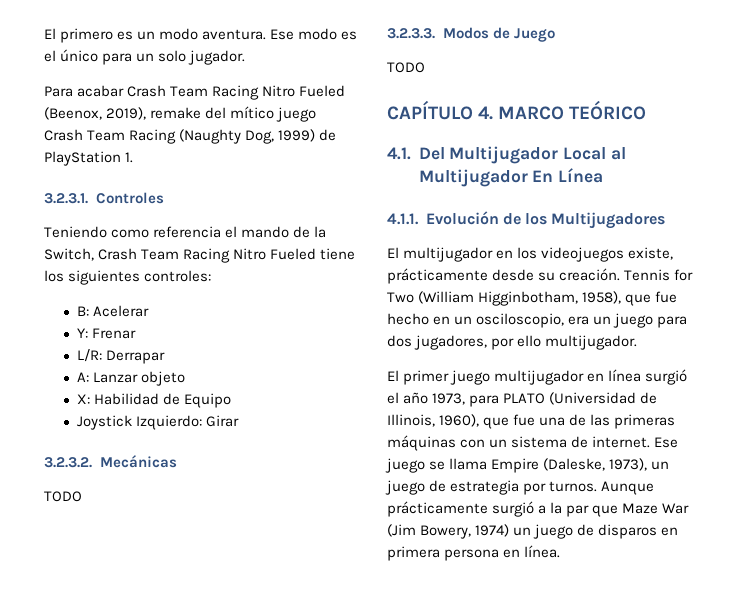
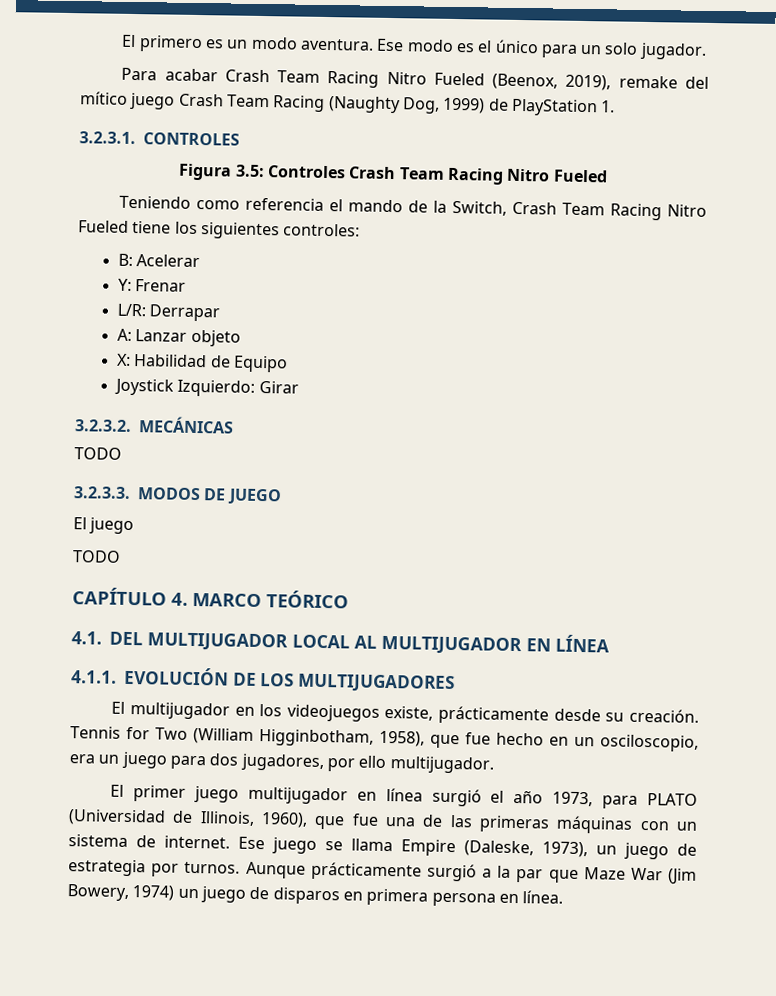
- 3.2.3.1. Controles
+ 3.2.3.1. CONTROLES
+ Figura 3.5: Controles Crash Team Racing Nitro Fueled
- 3.2.3.2. Mecánicas
+ 3.2.3.2. MECÁNICAS
- 3.2.3.3. Modos de Juego
+ 3.2.3.3. MODOS DE JUEGO
+ El juego
- 4.1. Del Multijugador Local al Multijugador En Línea
- 4.1.1. Evolución de los Multijugadores
+ 4.1. DEL MULTIJUGADOR LOCAL AL MULTIJUGADOR EN LÍNEA
+ 4.1.1. EVOLUCIÓN DE LOS MULTIJUGADORES

